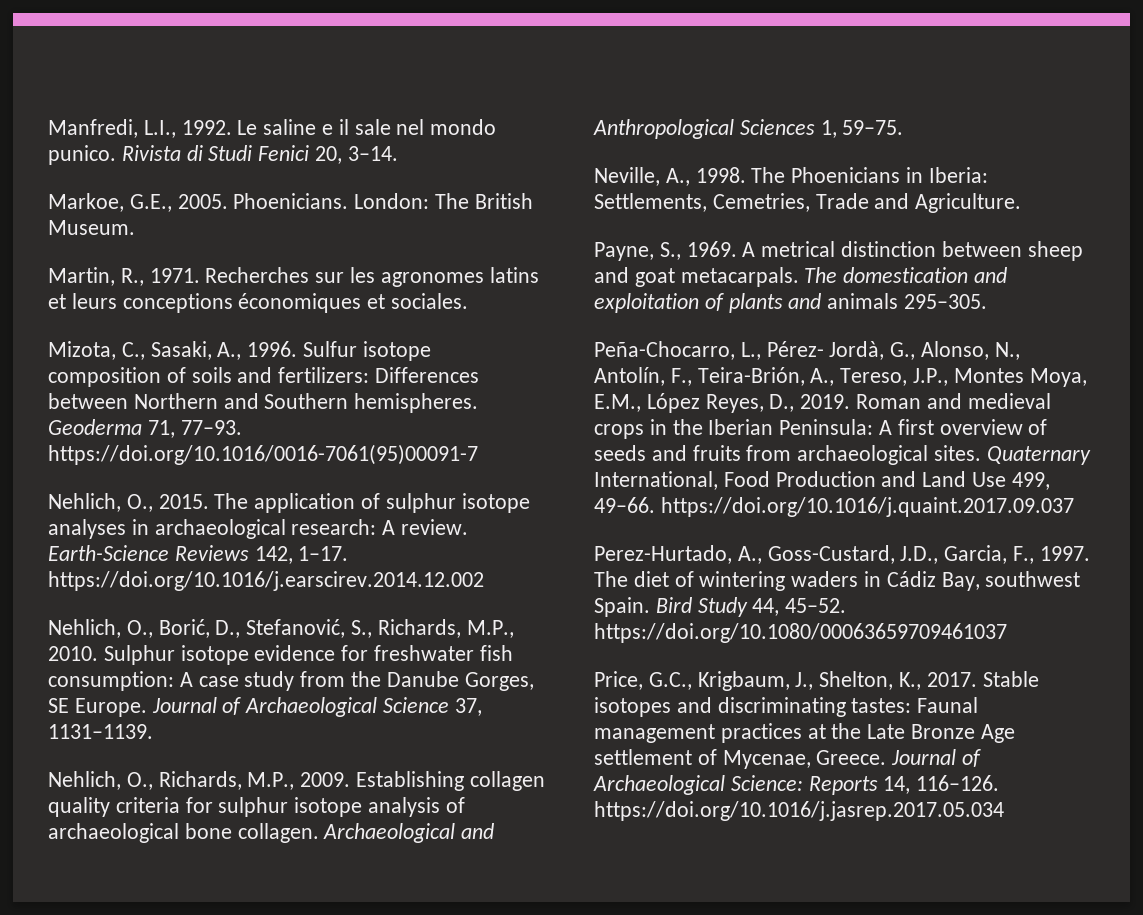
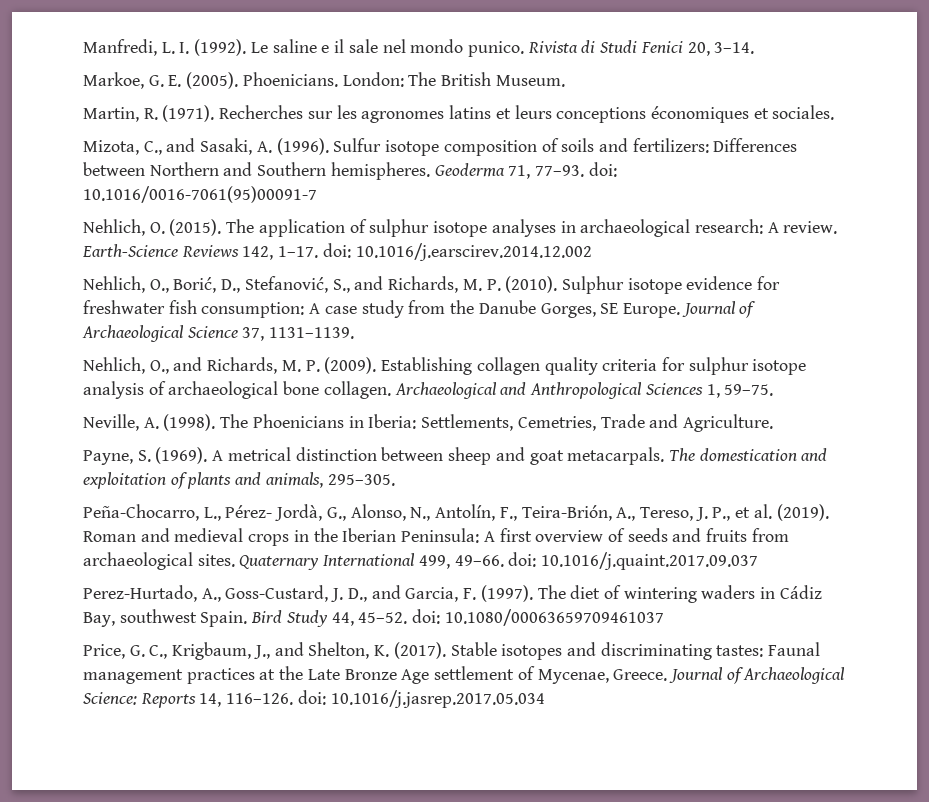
- Manfredi, L.I., 1992.
+ Manfredi, L. I. (1992).
- Markoe, G.E., 2005.
+ Markoe, G. E. (2005).
- Martin, R., 1971.
+ Martin, R. (1971).
- Mizota, C., Sasaki, A., 1996.
+ Mizota, C., and Sasaki, A. (1996).
- Geoderma 71, 77–93. https://doi.org/10.1016/0016-7061(95)00091-7
- Nehlich, O., 2015.
+ Geoderma 71, 77–93. doi: 10.1016/0016-7061(95)00091-7
+ Nehlich, O. (2015).
- Earth-Science Reviews 142, 1–17. https://doi.org/10.1016/j.earscirev.2014.12.002
+ Earth-Science Reviews 142, 1–17. doi: 10.1016/j.earscirev.2014.12.002
- Nehlich, O., Borić, D., Stefanović, S., Richards, M.P., 2010.
+ Nehlich, O., Borić, D., Stefanović, S., and Richards, M. P. (2010).
- Nehlich, O., Richards, M.P., 2009.
+ Nehlich, O., and Richards, M. P. (2009).
- Neville, A., 1998.
+ Neville, A. (1998).
- Payne, S., 1969.
+ Payne, S. (1969).
- The domestication and exploitation of plants and animals 295–305.
+ The domestication and exploitation of plants and animals, 295–305.
- Peña-Chocarro, L., Pérez- Jordà, G., Alonso, N., Antolín, F., Teira-Brión, A., Tereso, J.P., Montes Moya, E.M., López Reyes, D., 2019.
+ Peña-Chocarro, L., Pérez- Jordà, G., Alonso, N., Antolín, F., Teira-Brión, A., Tereso, J. P., et al. (2019).
- Quaternary International, Food Production and Land Use 499, 49–66. https://doi.org/10.1016/j.quaint.2017.09.037
- Perez-Hurtado, A., Goss-Custard, J.D., Garcia, F., 1997.
+ Quaternary International 499, 49–66. doi: 10.1016/j.quaint.2017.09.037
+ Perez-Hurtado, A., Goss-Custard, J. D., and Garcia, F. (1997).
- Bird Study 44, 45–52. https://doi.org/10.1080/00063659709461037
+ Bird Study 44, 45–52. doi: 10.1080/00063659709461037
- Price, G.C., Krigbaum, J., Shelton, K., 2017.
+ Price, G. C., Krigbaum, J., and Shelton, K. (2017).
- Journal of Archaeological Science: Reports 14, 116–126. https://doi.org/10.1016/j.jasrep.2017.05.034
+ Journal of Archaeological Science: Reports 14, 116–126. doi: 10.1016/j.jasrep.2017.05.034

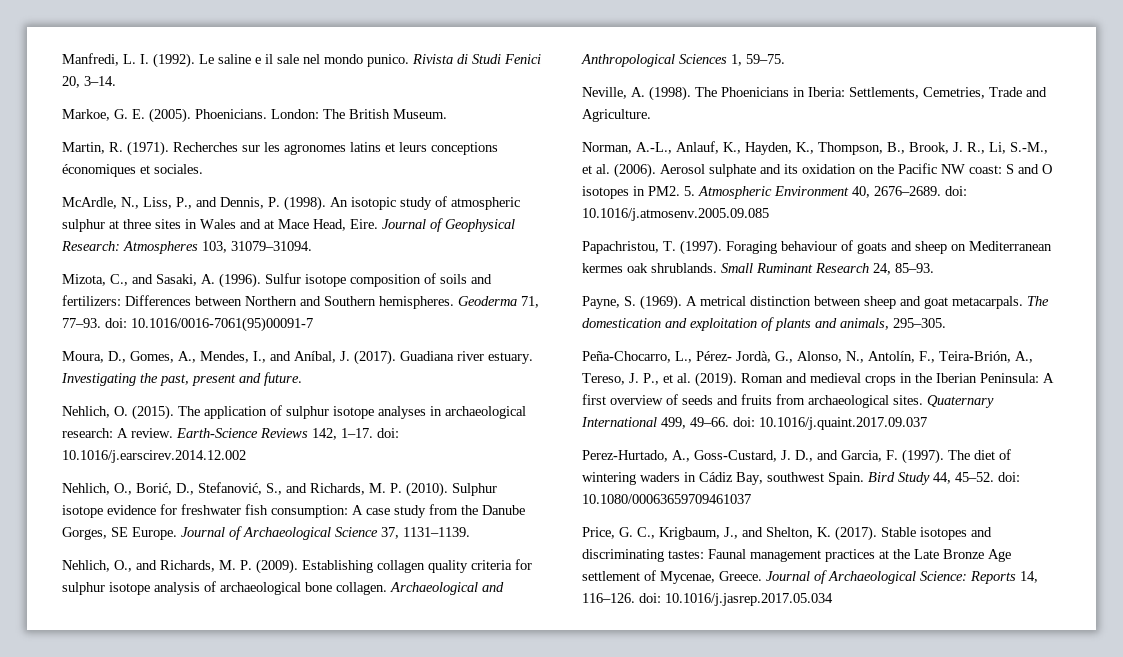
+ McArdle, N., Liss, P., and Dennis, P. (1998). An isotopic study of atmospheric sulphur at three sites in Wales and at Mace Head, Eire. Journal of Geophysical Research: Atmospheres 103, 31079–31094.
+ Moura, D., Gomes, A., Mendes, I., and Aníbal, J. (2017). Guadiana river estuary. Investigating the past, present and future.
+ Norman, A.-L., Anlauf, K., Hayden, K., Thompson, B., Brook, J. R., Li, S.-M., et al. (2006). Aerosol sulphate and its oxidation on the Pacific NW coast: S and O isotopes in PM2. 5. Atmospheric Environment 40, 2676–2689. doi: 10.1016/j.atmosenv.2005.09.085
+ Papachristou, T. (1997). Foraging behaviour of goats and sheep on Mediterranean kermes oak shrublands. Small Ruminant Research 24, 85–93.

